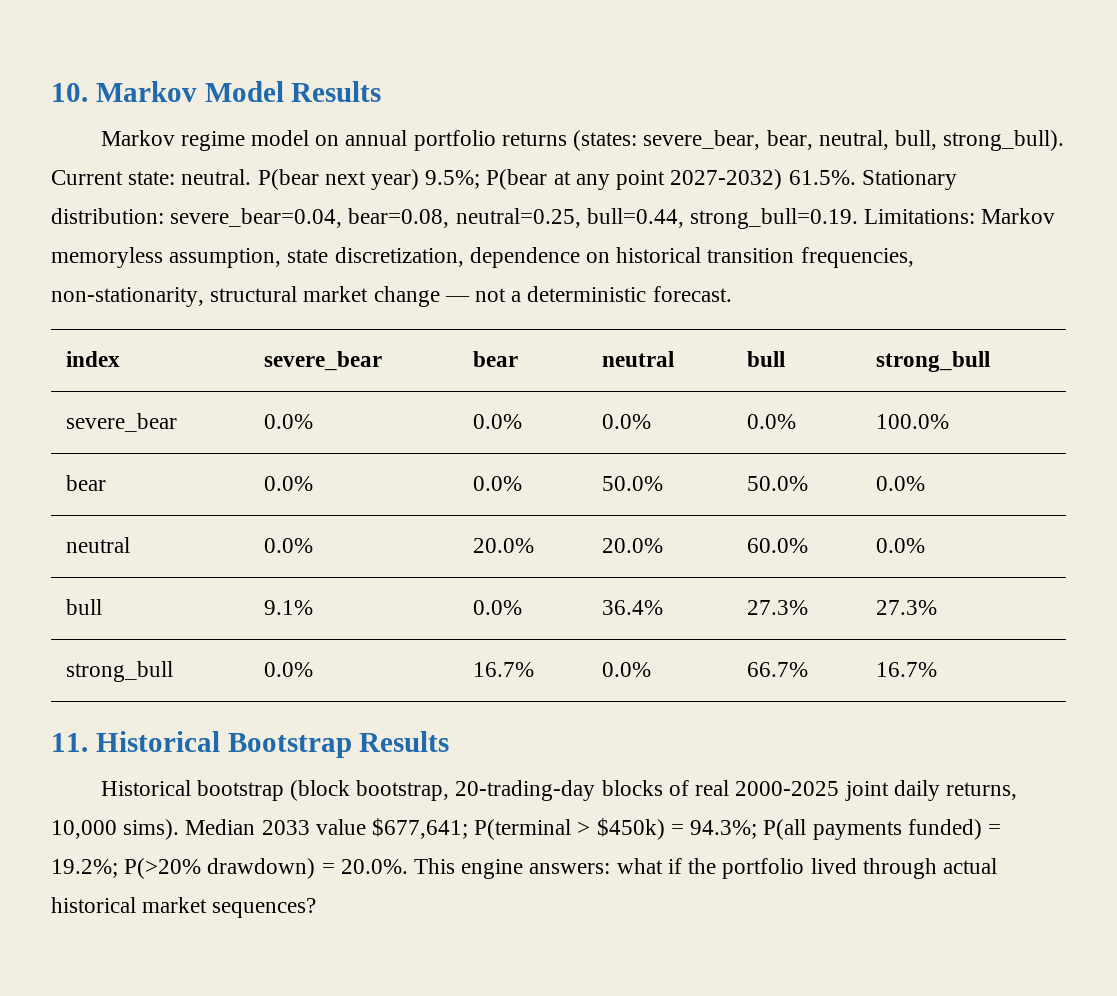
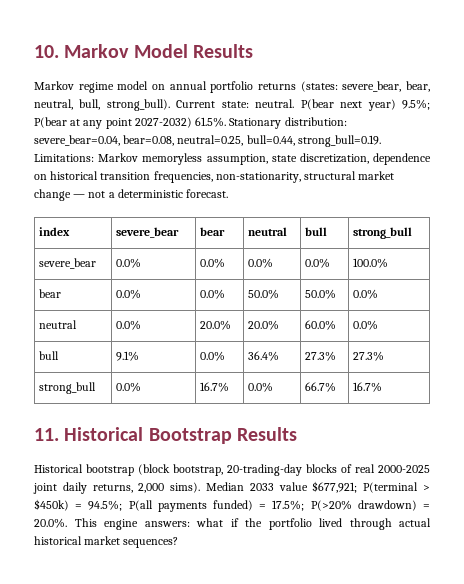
- Historical bootstrap (block bootstrap, 20-trading-day blocks of real 2000-2025 joint daily returns, 10,000 sims).
+ Historical bootstrap (block bootstrap, 20-trading-day blocks of real 2000-2025 joint daily returns, 2,000 sims).
- Median 2033 value $677,641; P(terminal > $450k) = 94.3%; P(all payments funded) = 19.2%; P(>20% drawdown) = 20.0%. This engine answers: what if the portfolio lived through actual historical market sequences?
+ Median 2033 value $677,921; P(terminal > $450k) = 94.5%; P(all payments funded) = 17.5%; P(>20% drawdown) = 20.0%. This engine answers: what if the portfolio lived through actual historical market sequences?

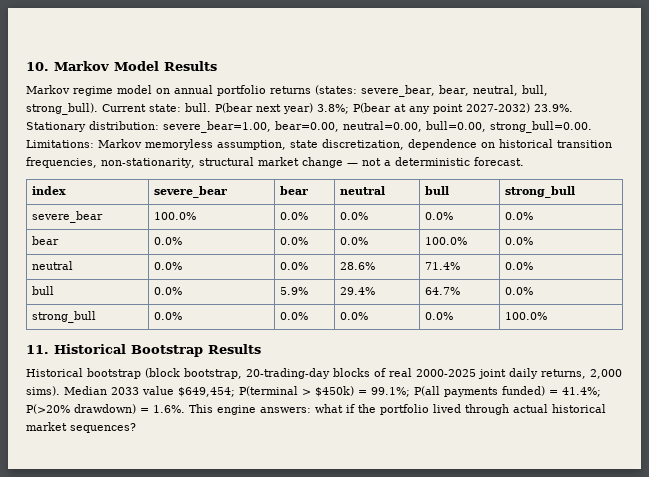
- Current state: neutral.
+ Current state: bull.
- P(bear next year) 9.5%; P(bear at any point 2027-2032) 61.5%. Stationary distribution: severe_bear=0.04, bear=0.08, neutral=0.25, bull=0.44, strong_bull=0.19. Limitations: Markov memoryless assumption, state discretization, dependence on historical transition frequencies, non-stationarity, structural market change — not a deterministic forecast.
+ P(bear next year) 3.8%; P(bear at any point 2027-2032) 23.9%. Stationary distribution: severe_bear=1.00, bear=0.00, neutral=0.00, bull=0.00, strong_bull=0.00. Limitations: Markov memoryless assumption, state discretization, dependence on historical transition frequencies, non-stationarity, structural market change — not a deterministic forecast.
- severe_bear | 0.0% | 0.0% | 0.0% | 0.0% | 100.0%
+ severe_bear | 100.0% | 0.0% | 0.0% | 0.0% | 0.0%
+ bear | 0.0% | 0.0% | 0.0% | 100.0% | 0.0%
+ neutral | 0.0% | 0.0% | 28.6% | 71.4% | 0.0%
+ bull | 0.0% | 5.9% | 29.4% | 64.7% | 0.0%
+ strong_bull | 0.0% | 0.0% | 0.0% | 0.0% | 100.0%
- bear | 0.0% | 0.0% | 50.0% | 50.0% | 0.0%
- neutral | 0.0% | 20.0% | 20.0% | 60.0% | 0.0%
- bull | 9.1% | 0.0% | 36.4% | 27.3% | 27.3%
- strong_bull | 0.0% | 16.7% | 0.0% | 66.7% | 16.7%
- Median 2033 value $677,921; P(terminal > $450k) = 94.5%; P(all payments funded) = 17.5%; P(>20% drawdown) = 20.0%. This engine answers: what if the portfolio lived through actual historical market sequences?
+ Median 2033 value $649,454; P(terminal > $450k) = 99.1%; P(all payments funded) = 41.4%; P(>20% drawdown) = 1.6%. This engine answers: what if the portfolio lived through actual historical market sequences?

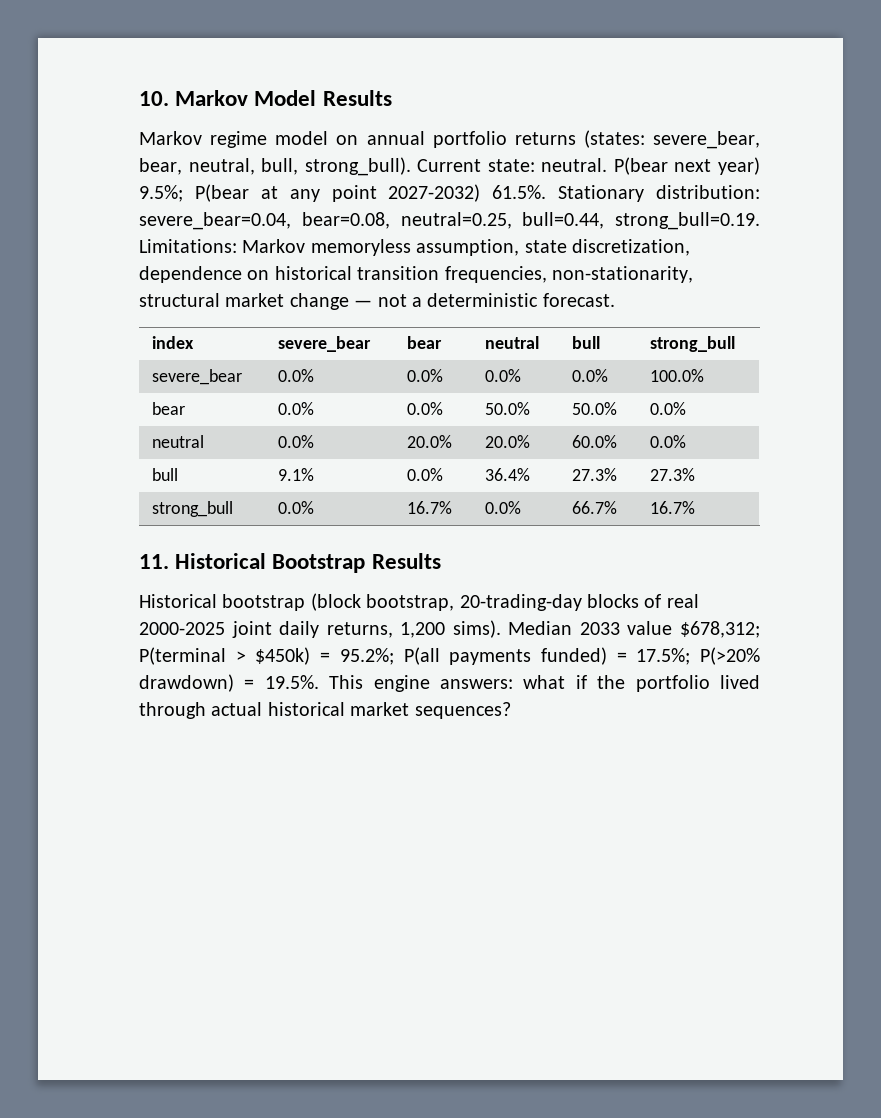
- Current state: bull.
+ Current state: neutral.
- P(bear next year) 3.8%; P(bear at any point 2027-2032) 23.9%. Stationary distribution: severe_bear=1.00, bear=0.00, neutral=0.00, bull=0.00, strong_bull=0.00. Limitations: Markov memoryless assumption, state discretization, dependence on historical transition frequencies, non-stationarity, structural market change — not a deterministic forecast.
+ P(bear next year) 9.5%; P(bear at any point 2027-2032) 61.5%. Stationary distribution: severe_bear=0.04, bear=0.08, neutral=0.25, bull=0.44, strong_bull=0.19. Limitations: Markov memoryless assumption, state discretization, dependence on historical transition frequencies, non-stationarity, structural market change — not a deterministic forecast.
- severe_bear | 100.0% | 0.0% | 0.0% | 0.0% | 0.0%
- bear | 0.0% | 0.0% | 0.0% | 100.0% | 0.0%
- neutral | 0.0% | 0.0% | 28.6% | 71.4% | 0.0%
- bull | 0.0% | 5.9% | 29.4% | 64.7% | 0.0%
- strong_bull | 0.0% | 0.0% | 0.0% | 0.0% | 100.0%
+ severe_bear | 0.0% | 0.0% | 0.0% | 0.0% | 100.0%
+ bear | 0.0% | 0.0% | 50.0% | 50.0% | 0.0%
+ neutral | 0.0% | 20.0% | 20.0% | 60.0% | 0.0%
+ bull | 9.1% | 0.0% | 36.4% | 27.3% | 27.3%
+ strong_bull | 0.0% | 16.7% | 0.0% | 66.7% | 16.7%
- Historical bootstrap (block bootstrap, 20-trading-day blocks of real 2000-2025 joint daily returns, 2,000 sims).
+ Historical bootstrap (block bootstrap, 20-trading-day blocks of real 2000-2025 joint daily returns, 1,200 sims).
- Median 2033 value $649,454; P(terminal > $450k) = 99.1%; P(all payments funded) = 41.4%; P(>20% drawdown) = 1.6%. This engine answers: what if the portfolio lived through actual historical market sequences?
+ Median 2033 value $678,312; P(terminal > $450k) = 95.2%; P(all payments funded) = 17.5%; P(>20% drawdown) = 19.5%. This engine answers: what if the portfolio lived through actual historical market sequences?

